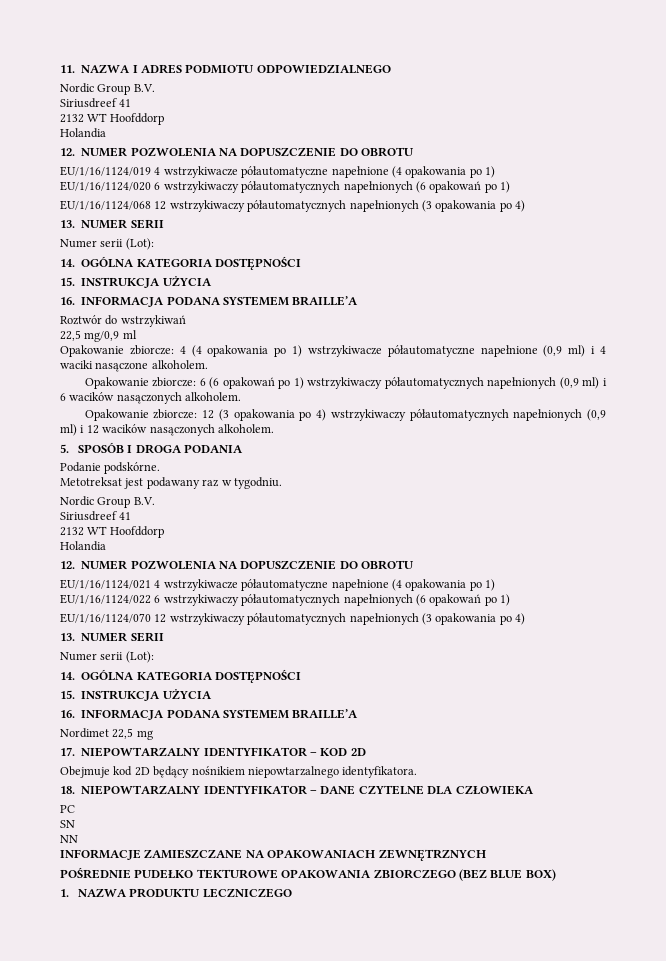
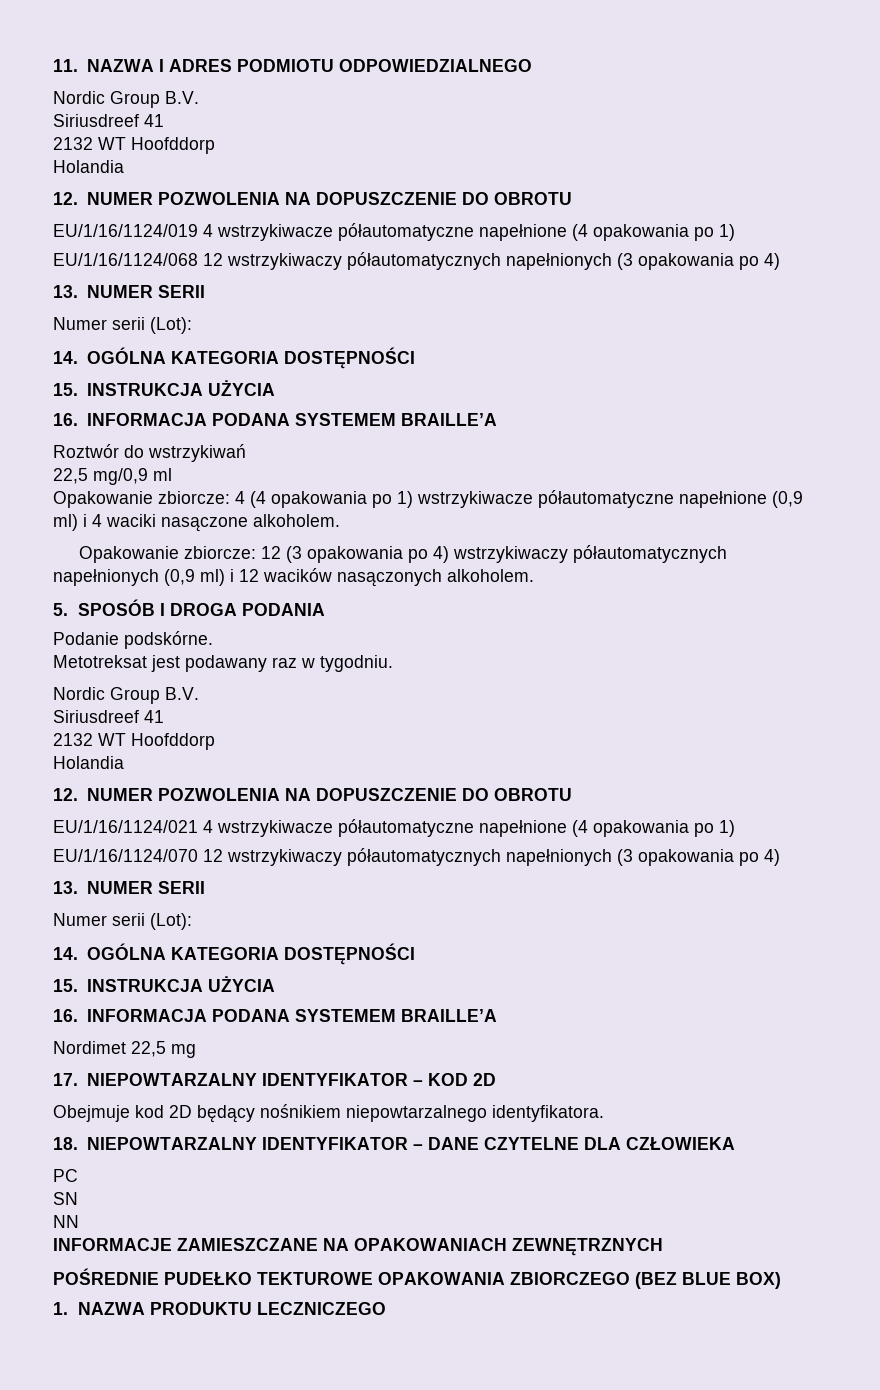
- EU/1/16/1124/020 6 wstrzykiwaczy półautomatycznych napełnionych (6 opakowań po 1)
- Opakowanie zbiorcze: 6 (6 opakowań po 1) wstrzykiwaczy półautomatycznych napełnionych (0,9 ml) i 6 wacików nasączonych alkoholem.
- EU/1/16/1124/022 6 wstrzykiwaczy półautomatycznych napełnionych (6 opakowań po 1)

